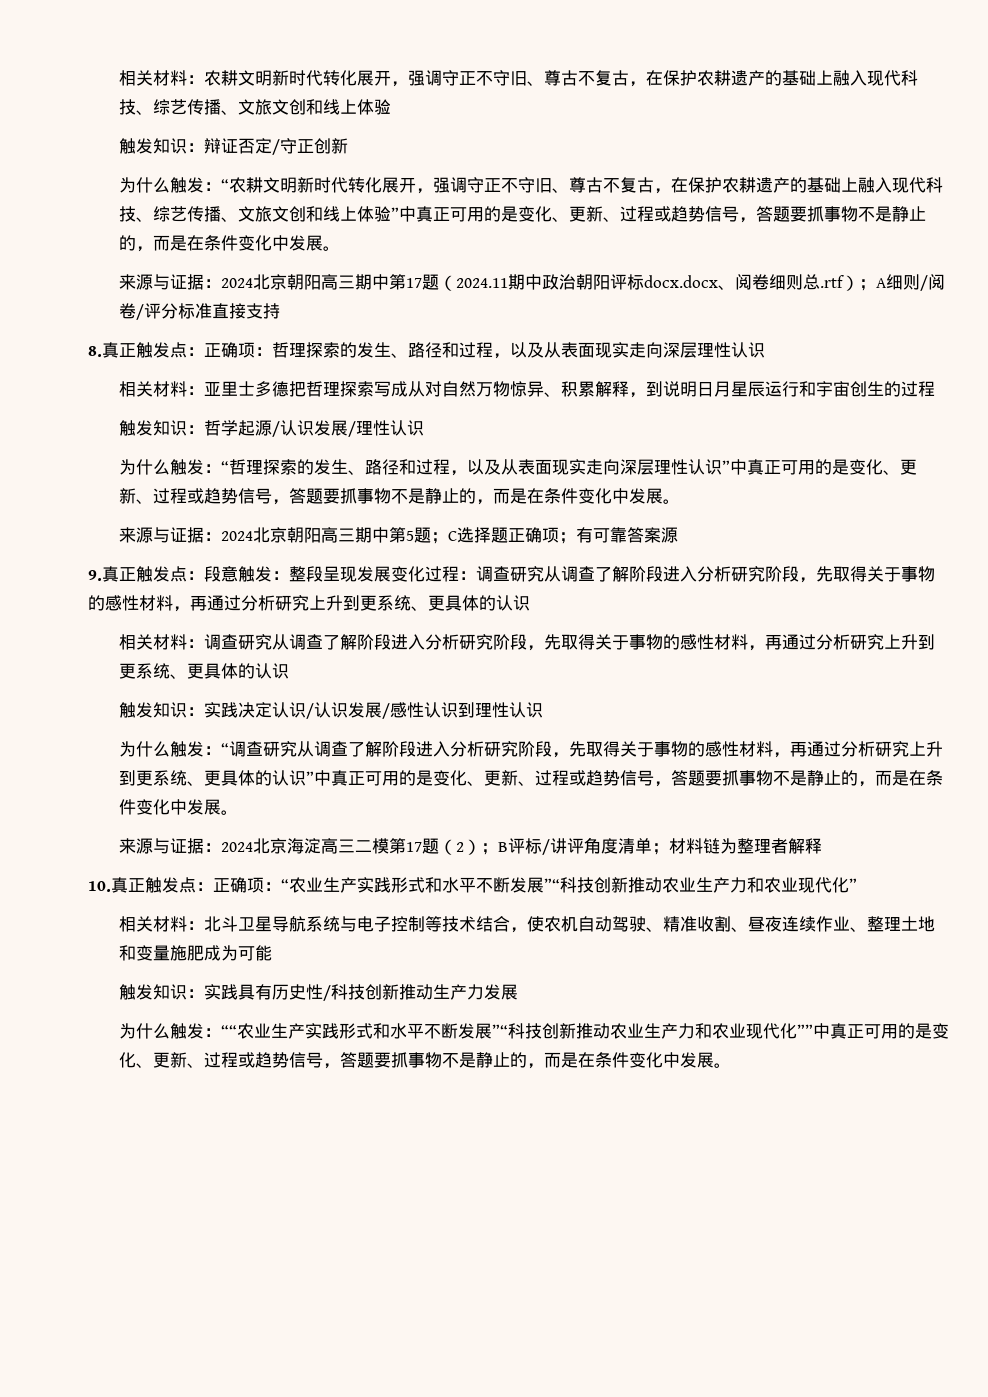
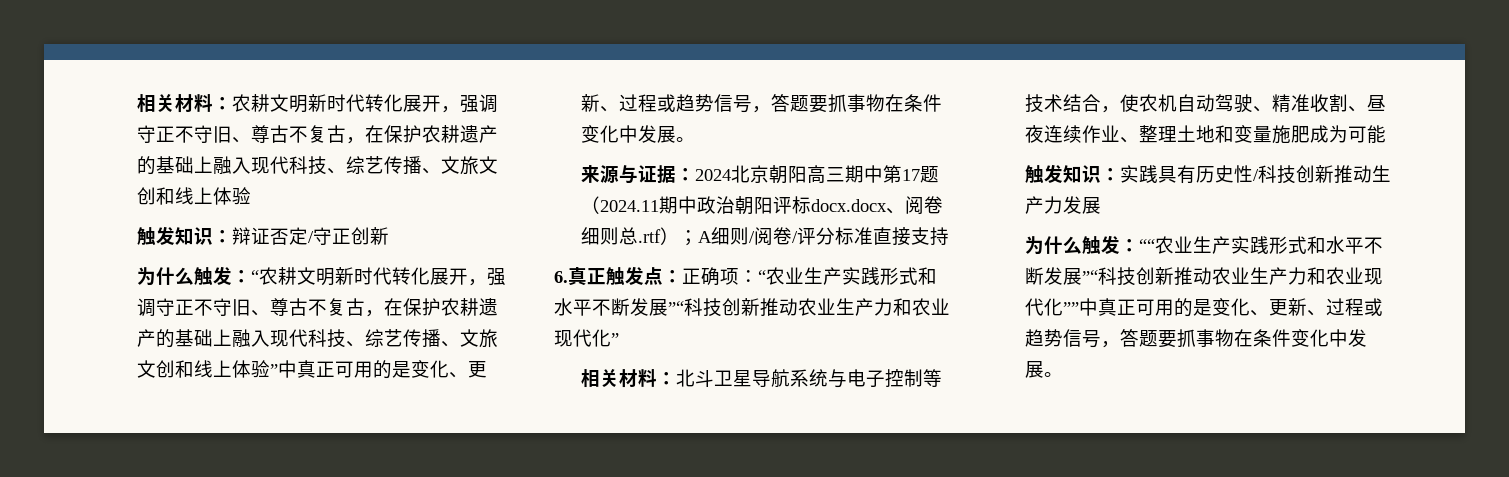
- 为什么触发：“农耕文明新时代转化展开，强调守正不守旧、尊古不复古，在保护农耕遗产的基础上融入现代科技、综艺传播、文旅文创和线上体验”中真正可用的是变化、更新、过程或趋势信号，答题要抓事物不是静止的，而是在条件变化中发展。
+ 为什么触发：“农耕文明新时代转化展开，强调守正不守旧、尊古不复古，在保护农耕遗产的基础上融入现代科技、综艺传播、文旅文创和线上体验”中真正可用的是变化、更新、过程或趋势信号，答题要抓事物在条件变化中发展。
- 8.真正触发点：正确项：哲理探索的发生、路径和过程，以及从表面现实走向深层理性认识
- 相关材料：亚里士多德把哲理探索写成从对自然万物惊异、积累解释，到说明日月星辰运行和宇宙创生的过程
- 触发知识：哲学起源/认识发展/理性认识
- 为什么触发：“哲理探索的发生、路径和过程，以及从表面现实走向深层理性认识”中真正可用的是变化、更新、过程或趋势信号，答题要抓事物不是静止的，而是在条件变化中发展。
- 来源与证据：2024北京朝阳高三期中第5题；C选择题正确项；有可靠答案源
- 9.真正触发点：段意触发：整段呈现发展变化过程：调查研究从调查了解阶段进入分析研究阶段，先取得关于事物的感性材料，再通过分析研究上升到更系统、更具体的认识
- 相关材料：调查研究从调查了解阶段进入分析研究阶段，先取得关于事物的感性材料，再通过分析研究上升到更系统、更具体的认识
- 触发知识：实践决定认识/认识发展/感性认识到理性认识
- 为什么触发：“调查研究从调查了解阶段进入分析研究阶段，先取得关于事物的感性材料，再通过分析研究上升到更系统、更具体的认识”中真正可用的是变化、更新、过程或趋势信号，答题要抓事物不是静止的，而是在条件变化中发展。
- 来源与证据：2024北京海淀高三二模第17题（2）；B评标/讲评角度清单；材料链为整理者解释
- 10.真正触发点：正确项：“农业生产实践形式和水平不断发展”“科技创新推动农业生产力和农业现代化”
+ 6.真正触发点：正确项：“农业生产实践形式和水平不断发展”“科技创新推动农业生产力和农业现代化”
- 为什么触发：““农业生产实践形式和水平不断发展”“科技创新推动农业生产力和农业现代化””中真正可用的是变化、更新、过程或趋势信号，答题要抓事物不是静止的，而是在条件变化中发展。
+ 为什么触发：““农业生产实践形式和水平不断发展”“科技创新推动农业生产力和农业现代化””中真正可用的是变化、更新、过程或趋势信号，答题要抓事物在条件变化中发展。

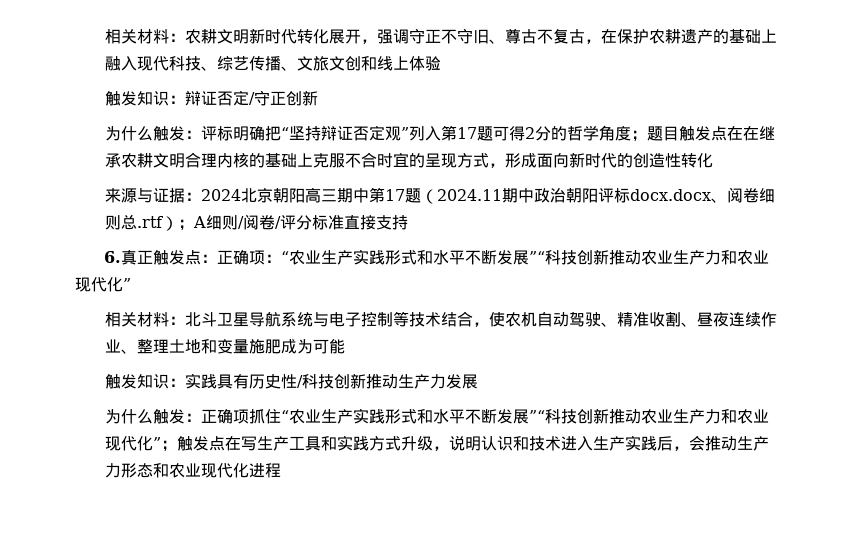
- 为什么触发：“农耕文明新时代转化展开，强调守正不守旧、尊古不复古，在保护农耕遗产的基础上融入现代科技、综艺传播、文旅文创和线上体验”中真正可用的是变化、更新、过程或趋势信号，答题要抓事物在条件变化中发展。
+ 为什么触发：评标明确把“坚持辩证否定观”列入第17题可得2分的哲学角度；题目触发点在在继承农耕文明合理内核的基础上克服不合时宜的呈现方式，形成面向新时代的创造性转化
- 为什么触发：““农业生产实践形式和水平不断发展”“科技创新推动农业生产力和农业现代化””中真正可用的是变化、更新、过程或趋势信号，答题要抓事物在条件变化中发展。
+ 为什么触发：正确项抓住“农业生产实践形式和水平不断发展”“科技创新推动农业生产力和农业现代化”；触发点在写生产工具和实践方式升级，说明认识和技术进入生产实践后，会推动生产力形态和农业现代化进程

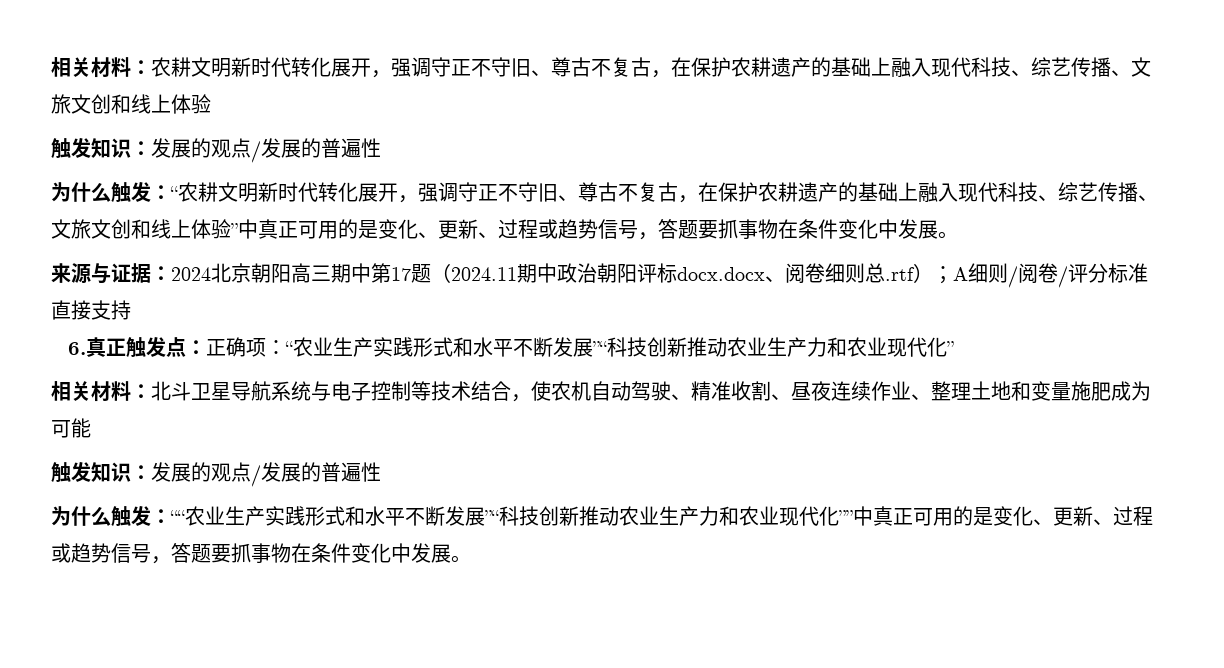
  相关材料：农耕文明新时代转化展开，强调守正不守旧、尊古不复古，在保护农耕遗产的基础上融入现代科技、综艺传播、文旅文创和线上体验
- 触发知识：辩证否定/守正创新
- 为什么触发：评标明确把“坚持辩证否定观”列入第17题可得2分的哲学角度；题目触发点在在继承农耕文明合理内核的基础上克服不合时宜的呈现方式，形成面向新时代的创造性转化
+ 触发知识：发展的观点/发展的普遍性
+ 为什么触发：“农耕文明新时代转化展开，强调守正不守旧、尊古不复古，在保护农耕遗产的基础上融入现代科技、综艺传播、文旅文创和线上体验”中真正可用的是变化、更新、过程或趋势信号，答题要抓事物在条件变化中发展。
  相关材料：北斗卫星导航系统与电子控制等技术结合，使农机自动驾驶、精准收割、昼夜连续作业、整理土地和变量施肥成为可能
- 触发知识：实践具有历史性/科技创新推动生产力发展
- 为什么触发：正确项抓住“农业生产实践形式和水平不断发展”“科技创新推动农业生产力和农业现代化”；触发点在写生产工具和实践方式升级，说明认识和技术进入生产实践后，会推动生产力形态和农业现代化进程
+ 触发知识：发展的观点/发展的普遍性
+ 为什么触发：““农业生产实践形式和水平不断发展”“科技创新推动农业生产力和农业现代化””中真正可用的是变化、更新、过程或趋势信号，答题要抓事物在条件变化中发展。

